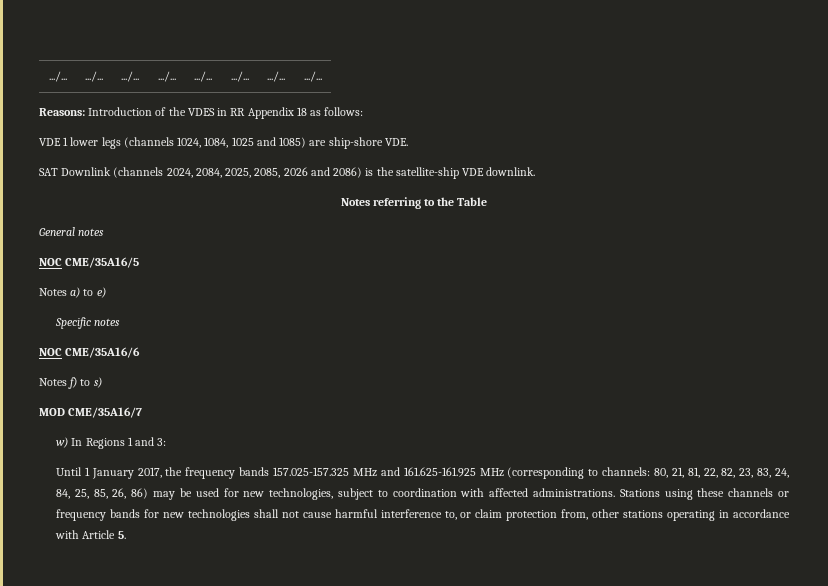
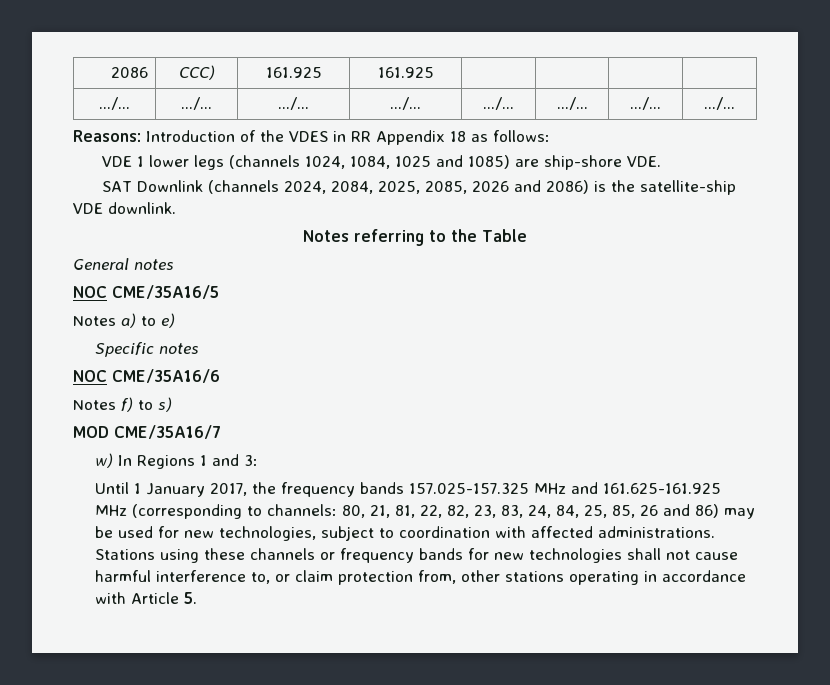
+ 2086 | CCC) | 161.925 | 161.925 | | | |
- Until 1 January 2017, the frequency bands 157.025-157.325 MHz and 161.625-161.925 MHz (corresponding to channels: 80, 21, 81, 22, 82, 23, 83, 24, 84, 25, 85, 26, 86) may be used for new technologies, subject to coordination with affected administrations.
+ Until 1 January 2017, the frequency bands 157.025-157.325 MHz and 161.625-161.925 MHz (corresponding to channels: 80, 21, 81, 22, 82, 23, 83, 24, 84, 25, 85, 26 and 86) may be used for new technologies, subject to coordination with affected administrations.

